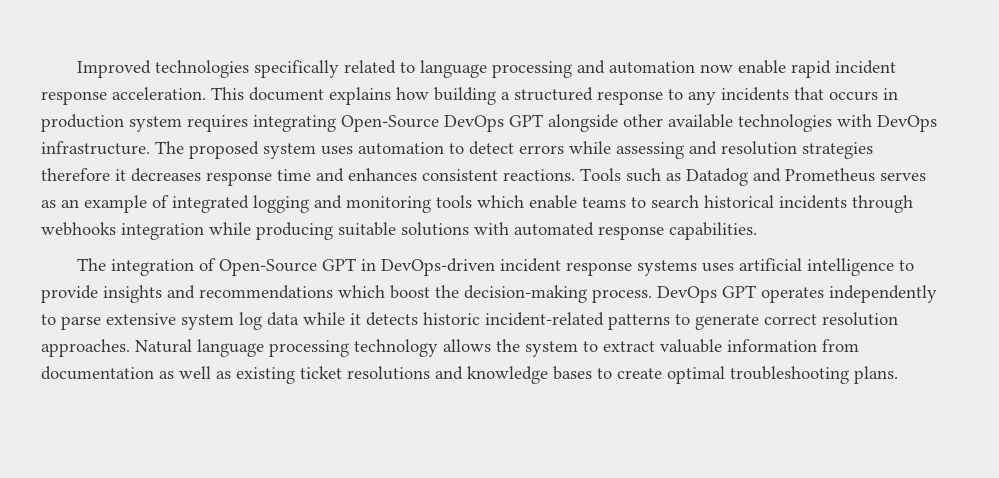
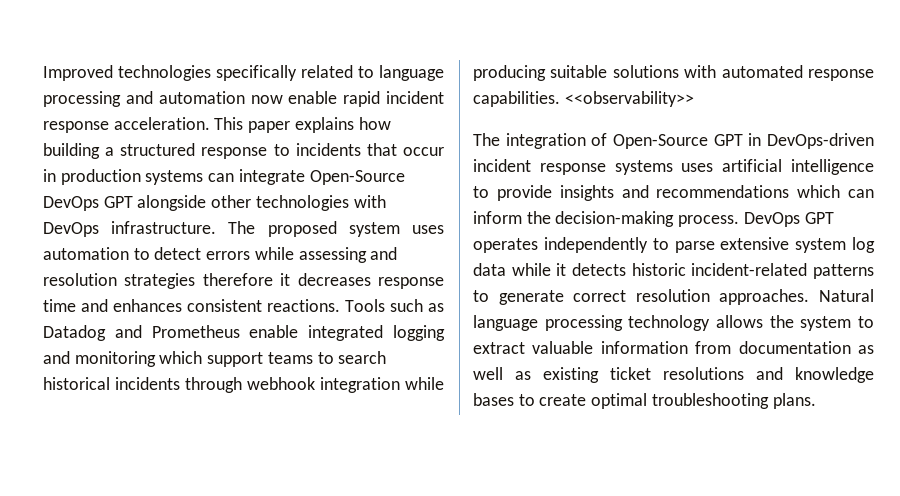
- This document explains how building a structured response to any incidents that occurs in production system requires integrating Open-Source DevOps GPT alongside other available technologies with DevOps infrastructure.
+ This paper explains how building a structured response to incidents that occur in production systems can integrate Open-Source DevOps GPT alongside other technologies with DevOps infrastructure.
- Tools such as Datadog and Prometheus serves as an example of integrated logging and monitoring tools which enable teams to search historical incidents through webhooks integration while producing suitable solutions with automated response capabilities.
+ Tools such as Datadog and Prometheus enable integrated logging and monitoring which support teams to search historical incidents through webhook integration while producing suitable solutions with automated response capabilities. <<observability>>
- The integration of Open-Source GPT in DevOps-driven incident response systems uses artificial intelligence to provide insights and recommendations which boost the decision-making process.
+ The integration of Open-Source GPT in DevOps-driven incident response systems uses artificial intelligence to provide insights and recommendations which can inform the decision-making process.

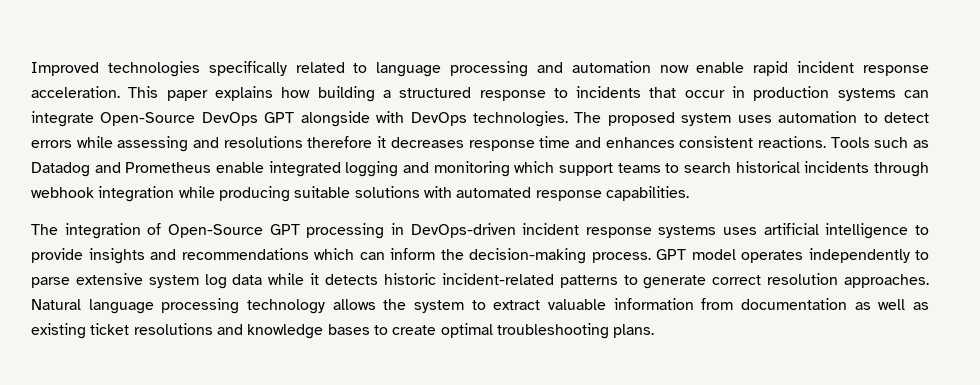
- This paper explains how building a structured response to incidents that occur in production systems can integrate Open-Source DevOps GPT alongside other technologies with DevOps infrastructure.
+ This paper explains how building a structured response to incidents that occur in production systems can integrate Open-Source DevOps GPT alongside with DevOps technologies.
- The proposed system uses automation to detect errors while assessing and resolution strategies therefore it decreases response time and enhances consistent reactions.
+ The proposed system uses automation to detect errors while assessing and resolutions therefore it decreases response time and enhances consistent reactions.
- <<observability>>
- The integration of Open-Source GPT in DevOps-driven incident response systems uses artificial intelligence to provide insights and recommendations which can inform the decision-making process.
+ The integration of Open-Source GPT processing in DevOps-driven incident response systems uses artificial intelligence to provide insights and recommendations which can inform the decision-making process.
- DevOps GPT operates independently to parse extensive system log data while it detects historic incident-related patterns to generate correct resolution approaches.
+ GPT model operates independently to parse extensive system log data while it detects historic incident-related patterns to generate correct resolution approaches.

